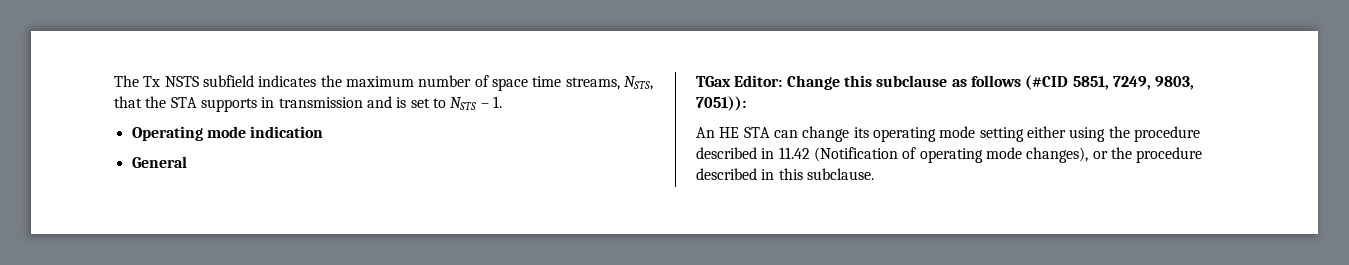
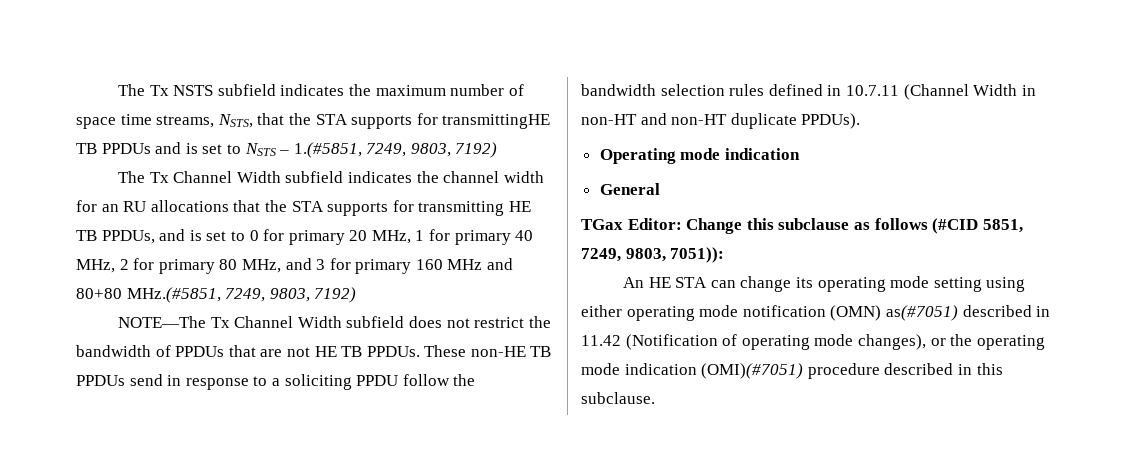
- The Tx NSTS subfield indicates the maximum number of space time streams, NSTS, that the STA supports in transmission and is set to NSTS – 1.
+ The Tx NSTS subfield indicates the maximum number of space time streams, NSTS, that the STA supports for transmittingHE TB PPDUs and is set to NSTS – 1.(#5851, 7249, 9803, 7192)
+ The Tx Channel Width subfield indicates the channel width for an RU allocations that the STA supports for transmitting HE TB PPDUs, and is set to 0 for primary 20 MHz, 1 for primary 40 MHz, 2 for primary 80 MHz, and 3 for primary 160 MHz and 80+80 MHz.(#5851, 7249, 9803, 7192)
+ NOTE—The Tx Channel Width subfield does not restrict the bandwidth of PPDUs that are not HE TB PPDUs. These non-HE TB PPDUs send in response to a soliciting PPDU follow the bandwidth selection rules defined in 10.7.11 (Channel Width in non-HT and non-HT duplicate PPDUs).
- An HE STA can change its operating mode setting either using the procedure described in 11.42 (Notification of operating mode changes), or the procedure described in this subclause.
+ An HE STA can change its operating mode setting using either operating mode notification (OMN) as(#7051) described in 11.42 (Notification of operating mode changes), or the operating mode indication (OMI)(#7051) procedure described in this subclause.

